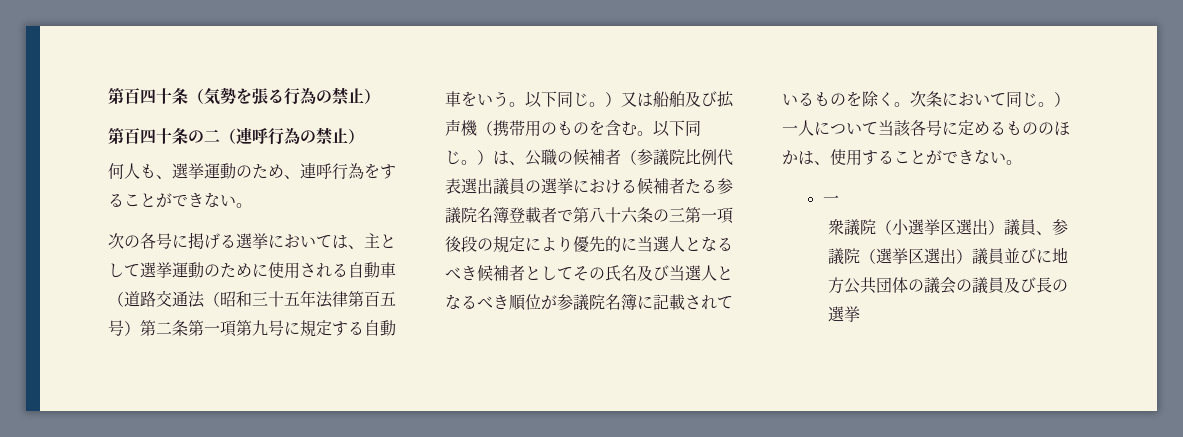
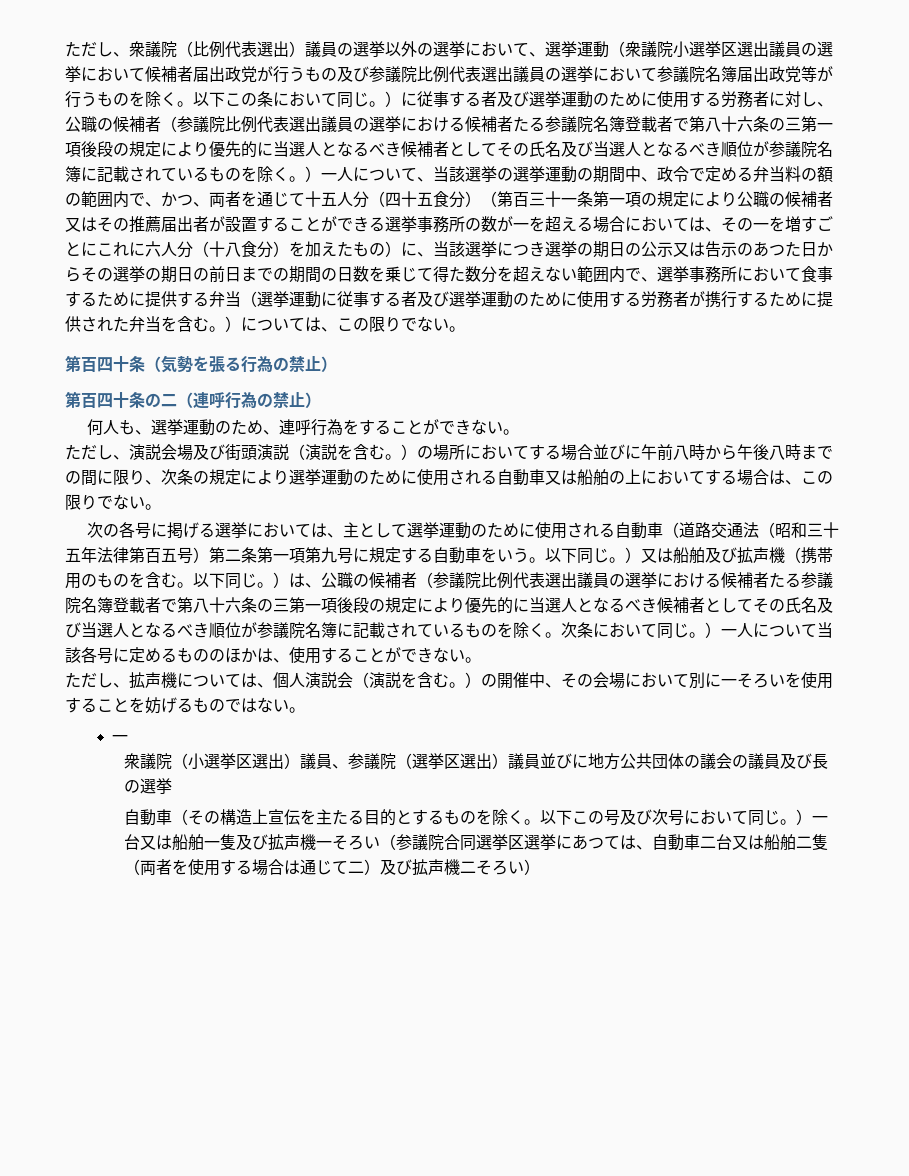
+ ただし、衆議院（比例代表選出）議員の選挙以外の選挙において、選挙運動（衆議院小選挙区選出議員の選挙において候補者届出政党が行うもの及び参議院比例代表選出議員の選挙において参議院名簿届出政党等が行うものを除く。以下この条において同じ。）に従事する者及び選挙運動のために使用する労務者に対し、公職の候補者（参議院比例代表選出議員の選挙における候補者たる参議院名簿登載者で第八十六条の三第一項後段の規定により優先的に当選人となるべき候補者としてその氏名及び当選人となるべき順位が参議院名簿に記載されているものを除く。）一人について、当該選挙の選挙運動の期間中、政令で定める弁当料の額の範囲内で、かつ、両者を通じて十五人分（四十五食分）（第百三十一条第一項の規定により公職の候補者又はその推薦届出者が設置することができる選挙事務所の数が一を超える場合においては、その一を増すごとにこれに六人分（十八食分）を加えたもの）に、当該選挙につき選挙の期日の公示又は告示のあつた日からその選挙の期日の前日までの期間の日数を乗じて得た数分を超えない範囲内で、選挙事務所において食事するために提供する弁当（選挙運動に従事する者及び選挙運動のために使用する労務者が携行するために提供された弁当を含む。）については、この限りでない。
+ ただし、演説会場及び街頭演説（演説を含む。）の場所においてする場合並びに午前八時から午後八時までの間に限り、次条の規定により選挙運動のために使用される自動車又は船舶の上においてする場合は、この限りでない。
+ ただし、拡声機については、個人演説会（演説を含む。）の開催中、その会場において別に一そろいを使用することを妨げるものではない。
+ 自動車（その構造上宣伝を主たる目的とするものを除く。以下この号及び次号において同じ。）一台又は船舶一隻及び拡声機一そろい（参議院合同選挙区選挙にあつては、自動車二台又は船舶二隻（両者を使用する場合は通じて二）及び拡声機二そろい）

